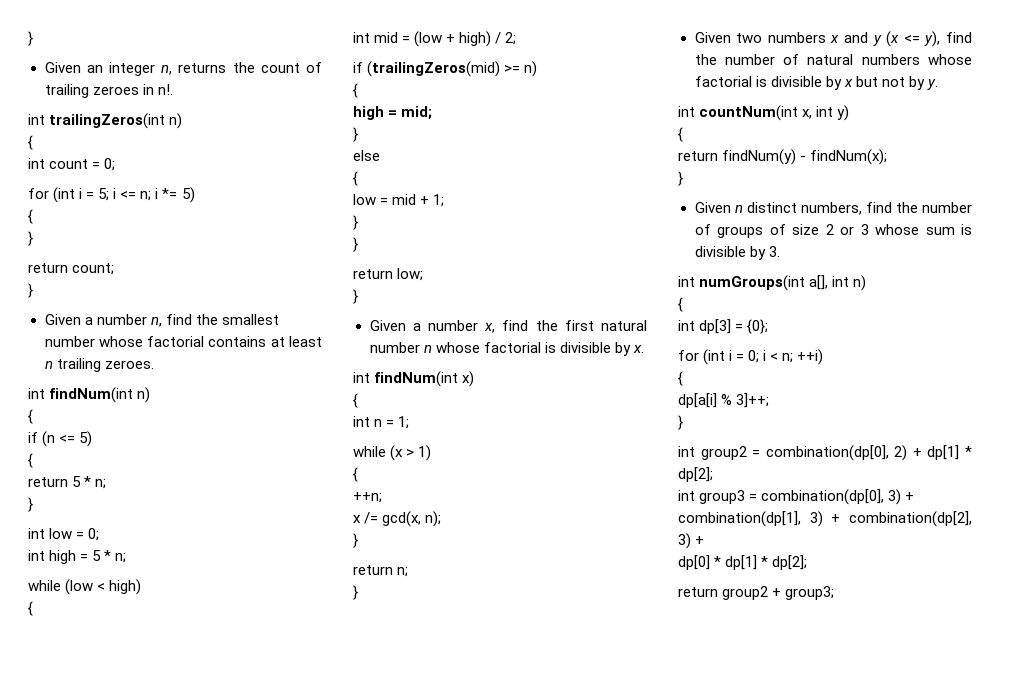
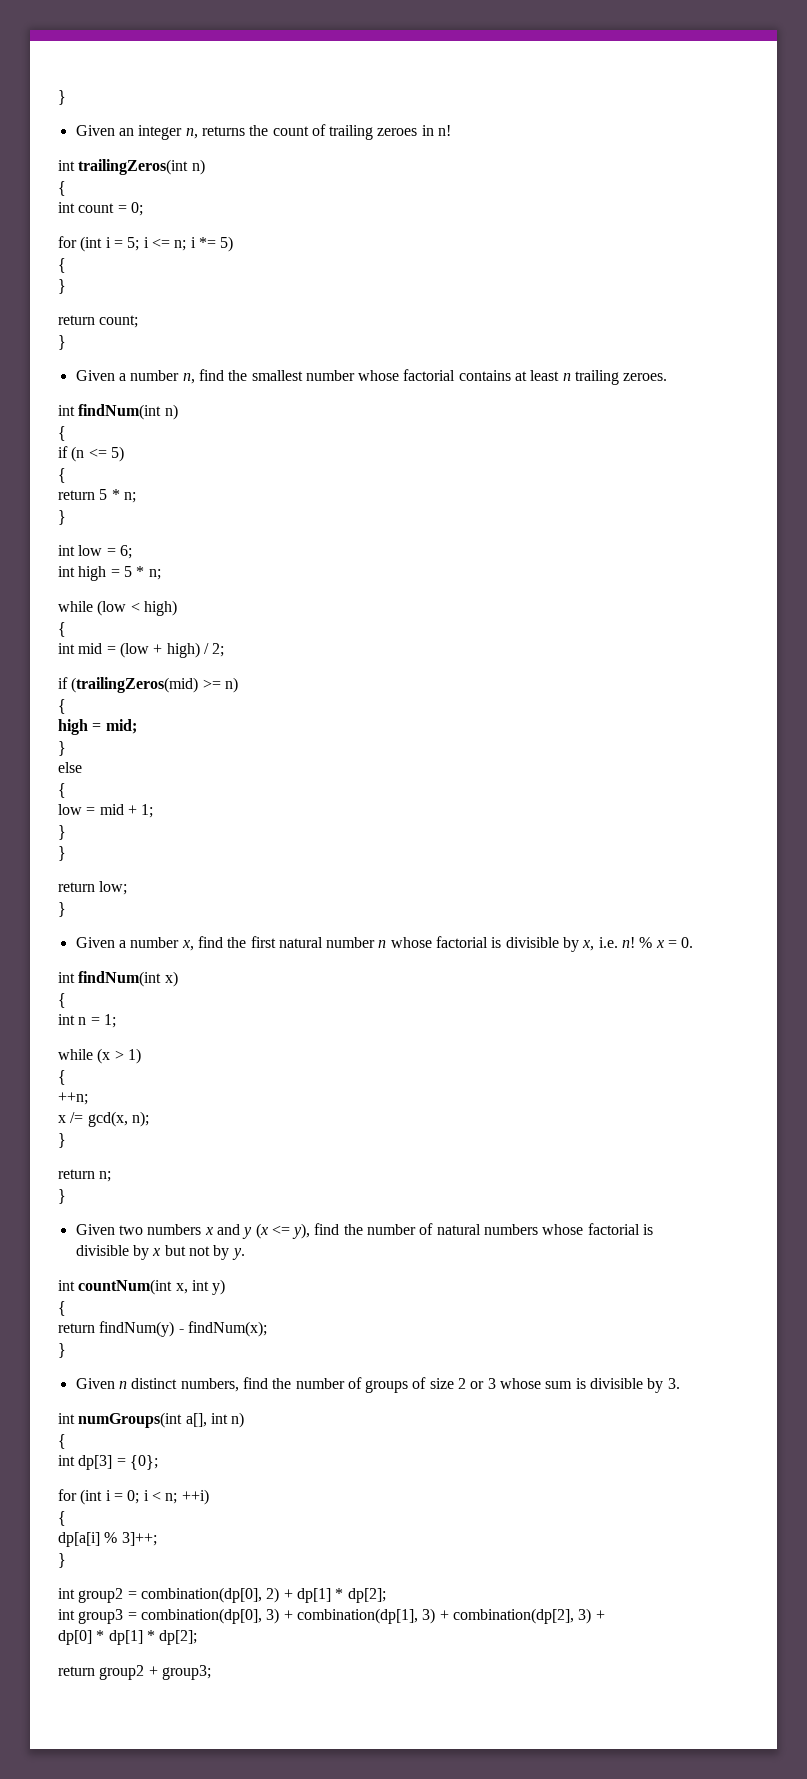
- Given an integer n, returns the count of trailing zeroes in n!.
+ Given an integer n, returns the count of trailing zeroes in n!
- int low = 0;
+ int low = 6;
- Given a number x, find the first natural number n whose factorial is divisible by x.
+ Given a number x, find the first natural number n whose factorial is divisible by x, i.e. n! % x = 0.

